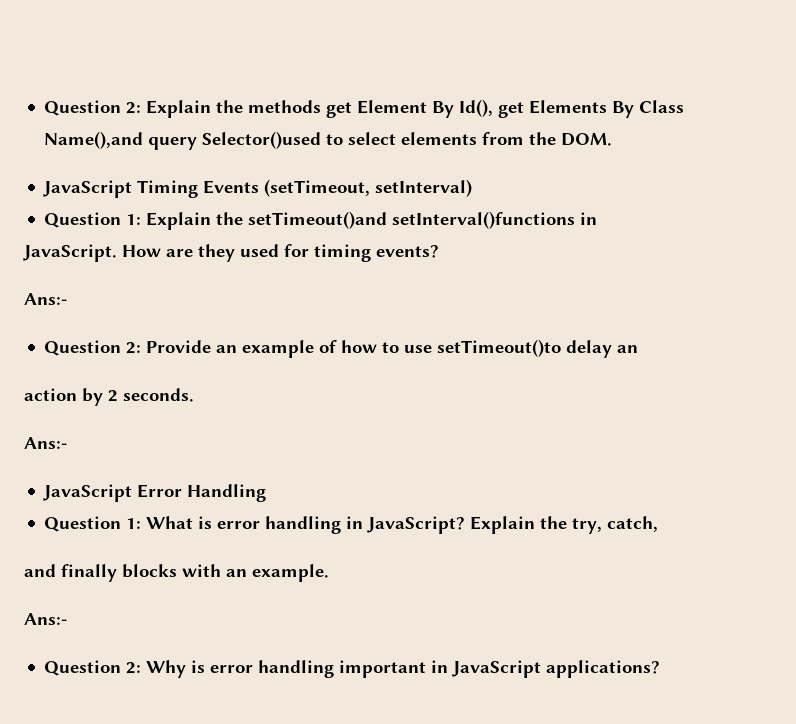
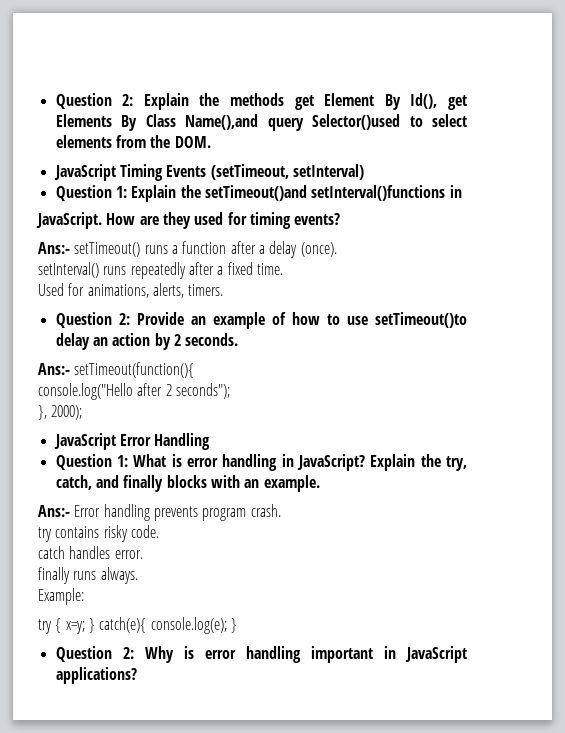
  How are they used for timing events?
- Ans:-
+ Ans:- setTimeout() runs a function after a delay (once).
+ setInterval() runs repeatedly after a fixed time.
+ Used for animations, alerts, timers.
- Question 2: Provide an example of how to use setTimeout()to delay an
- action by 2 seconds.
- Ans:-
+ Question 2: Provide an example of how to use setTimeout()to delay an action by 2 seconds.
+ Ans:- setTimeout(function(){
+ console.log("Hello after 2 seconds");
+ }, 2000);
- Explain the try, catch,
- and finally blocks with an example.
- Ans:-
+ Explain the try, catch, and finally blocks with an example.
+ Ans:- Error handling prevents program crash.
+ try contains risky code.
+ catch handles error.
+ finally runs always.
+ Example:
+ try { x=y; } catch(e){ console.log(e); }

